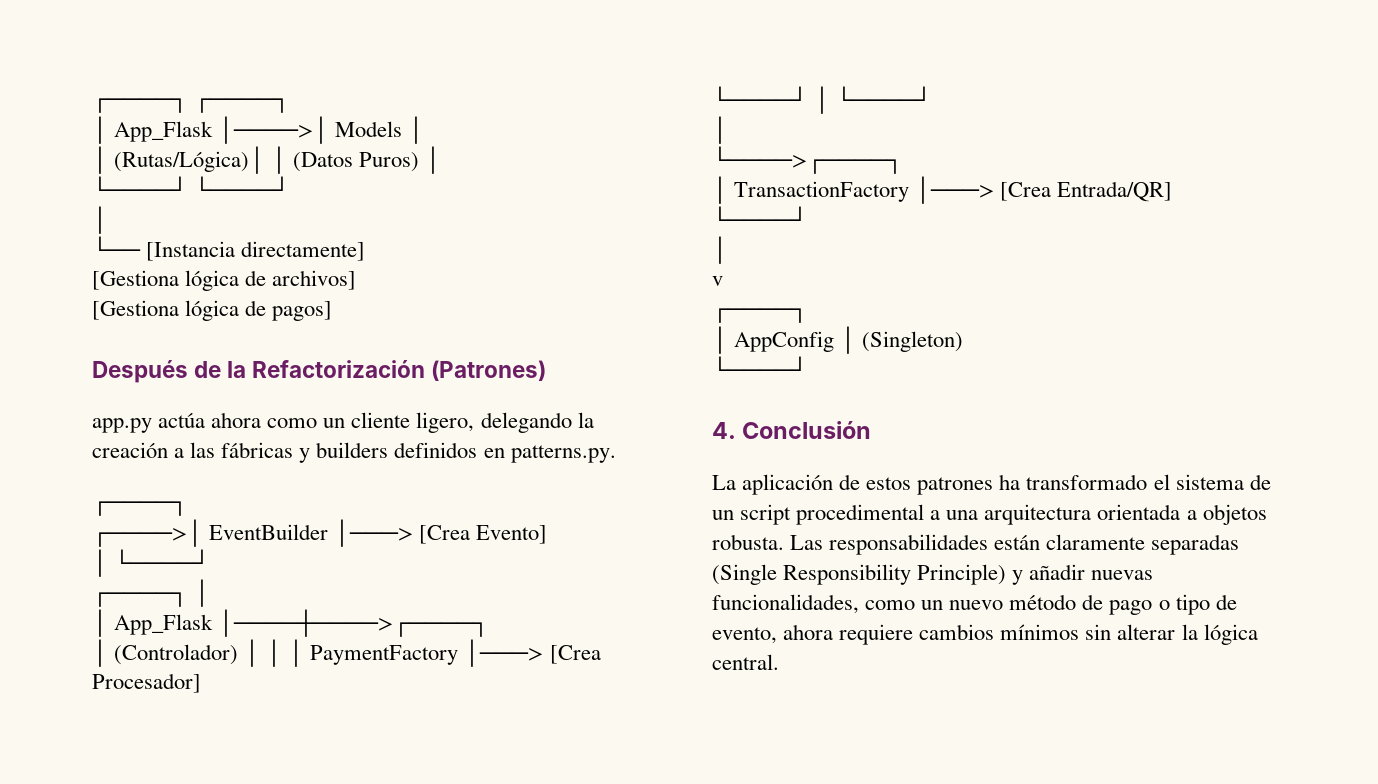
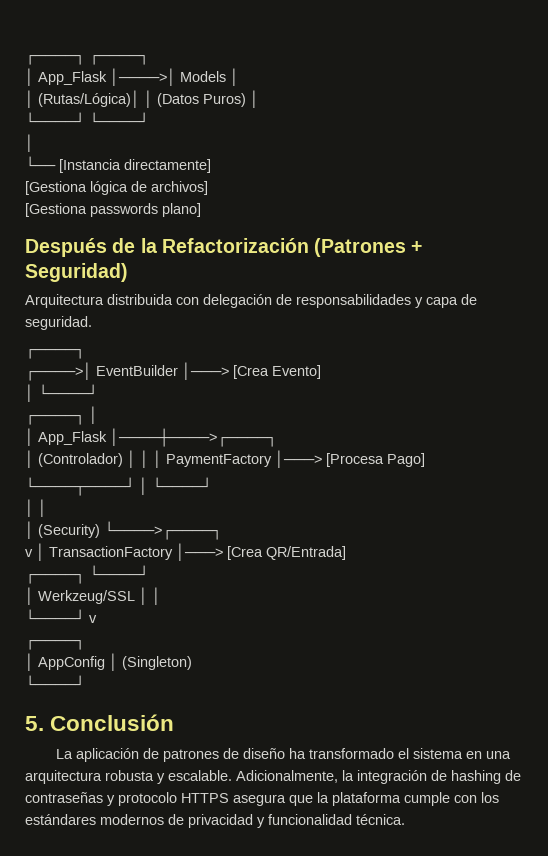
- [Gestiona lógica de pagos]
+ [Gestiona passwords plano]
- Después de la Refactorización (Patrones)
- app.py actúa ahora como un cliente ligero, delegando la creación a las fábricas y builders definidos en patterns.py.
+ Después de la Refactorización (Patrones + Seguridad)
+ Arquitectura distribuida con delegación de responsabilidades y capa de seguridad.
- │ (Controlador) │ │ │ PaymentFactory │───> [Crea Procesador]
- └────┘ │ └────┘
- │
- └────>┌────┐
+ │ (Controlador) │ │ │ PaymentFactory │───> [Procesa Pago]
+ └────┬────┘ │ └────┘
+ │ │
+ │ (Security) └────>┌────┐
- │ TransactionFactory │───> [Crea Entrada/QR]
- └────┘
- │
- v
+ v │ TransactionFactory │───> [Crea QR/Entrada]
+ ┌────┐ └────┘
+ │ Werkzeug/SSL │ │
+ └────┘ v
- 4. Conclusión
+ 5. Conclusión
- La aplicación de estos patrones ha transformado el sistema de un script procedimental a una arquitectura orientada a objetos robusta. Las responsabilidades están claramente separadas (Single Responsibility Principle) y añadir nuevas funcionalidades, como un nuevo método de pago o tipo de evento, ahora requiere cambios mínimos sin alterar la lógica central.
+ La aplicación de patrones de diseño ha transformado el sistema en una arquitectura robusta y escalable. Adicionalmente, la integración de hashing de contraseñas y protocolo HTTPS asegura que la plataforma cumple con los estándares modernos de privacidad y funcionalidad técnica.

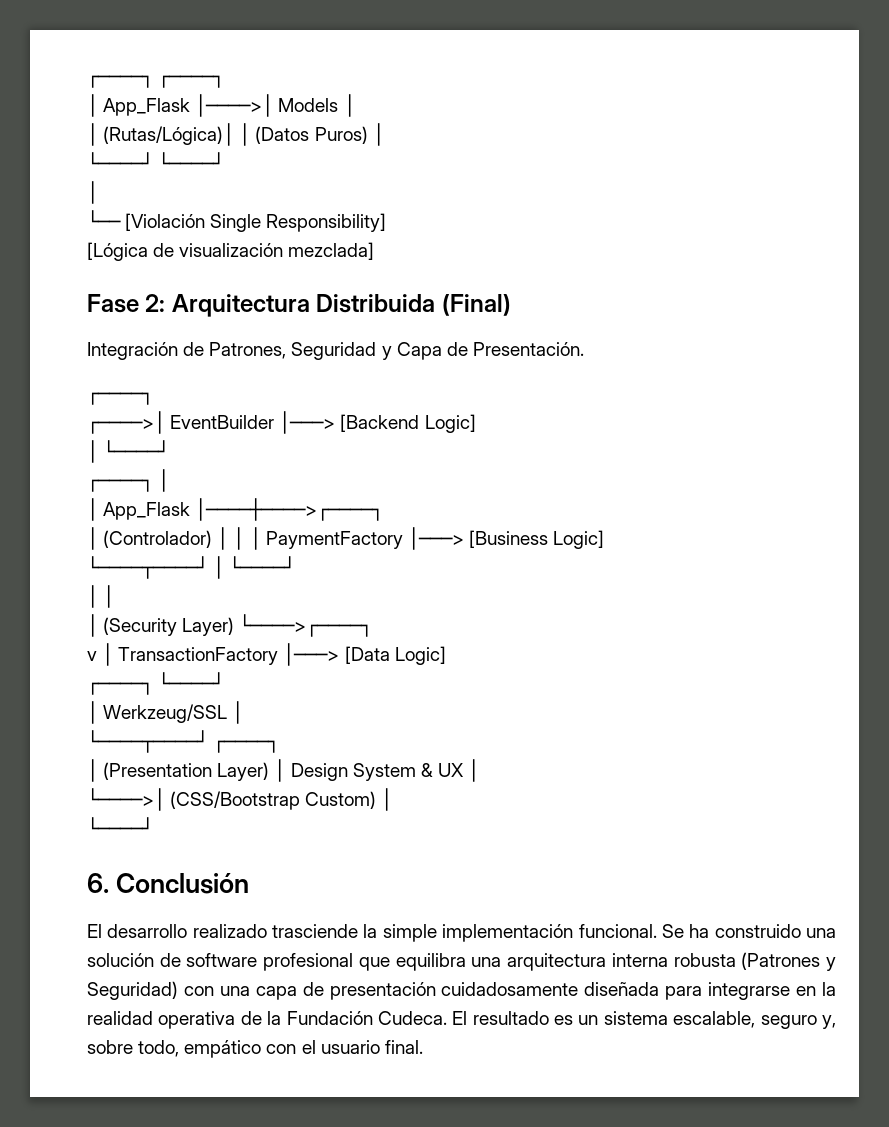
- └── [Instancia directamente]
- [Gestiona lógica de archivos]
- [Gestiona passwords plano]
- Después de la Refactorización (Patrones + Seguridad)
- Arquitectura distribuida con delegación de responsabilidades y capa de seguridad.
+ └── [Violación Single Responsibility]
+ [Lógica de visualización mezclada]
+ Fase 2: Arquitectura Distribuida (Final)
+ Integración de Patrones, Seguridad y Capa de Presentación.
- ┌────>│ EventBuilder │───> [Crea Evento]
+ ┌────>│ EventBuilder │───> [Backend Logic]
- │ (Controlador) │ │ │ PaymentFactory │───> [Procesa Pago]
+ │ (Controlador) │ │ │ PaymentFactory │───> [Business Logic]
- │ (Security) └────>┌────┐
+ │ (Security Layer) └────>┌────┐
- v │ TransactionFactory │───> [Crea QR/Entrada]
+ v │ TransactionFactory │───> [Data Logic]
- │ Werkzeug/SSL │ │
- └────┘ v
- ┌────┐
- │ AppConfig │ (Singleton)
+ │ Werkzeug/SSL │
+ └────┬────┘ ┌────┐
+ │ (Presentation Layer) │ Design System & UX │
+ └────>│ (CSS/Bootstrap Custom) │
  └────┘
- 5. Conclusión
- La aplicación de patrones de diseño ha transformado el sistema en una arquitectura robusta y escalable. Adicionalmente, la integración de hashing de contraseñas y protocolo HTTPS asegura que la plataforma cumple con los estándares modernos de privacidad y funcionalidad técnica.
+ 6. Conclusión
+ El desarrollo realizado trasciende la simple implementación funcional. Se ha construido una solución de software profesional que equilibra una arquitectura interna robusta (Patrones y Seguridad) con una capa de presentación cuidadosamente diseñada para integrarse en la realidad operativa de la Fundación Cudeca. El resultado es un sistema escalable, seguro y, sobre todo, empático con el usuario final.

